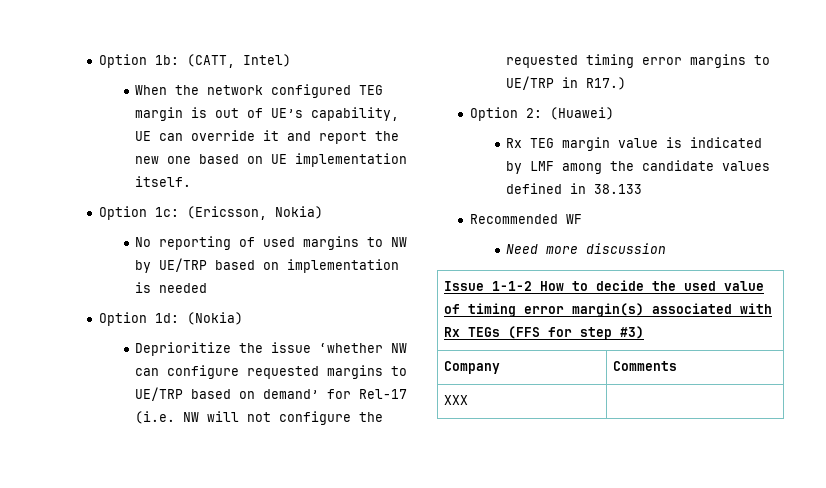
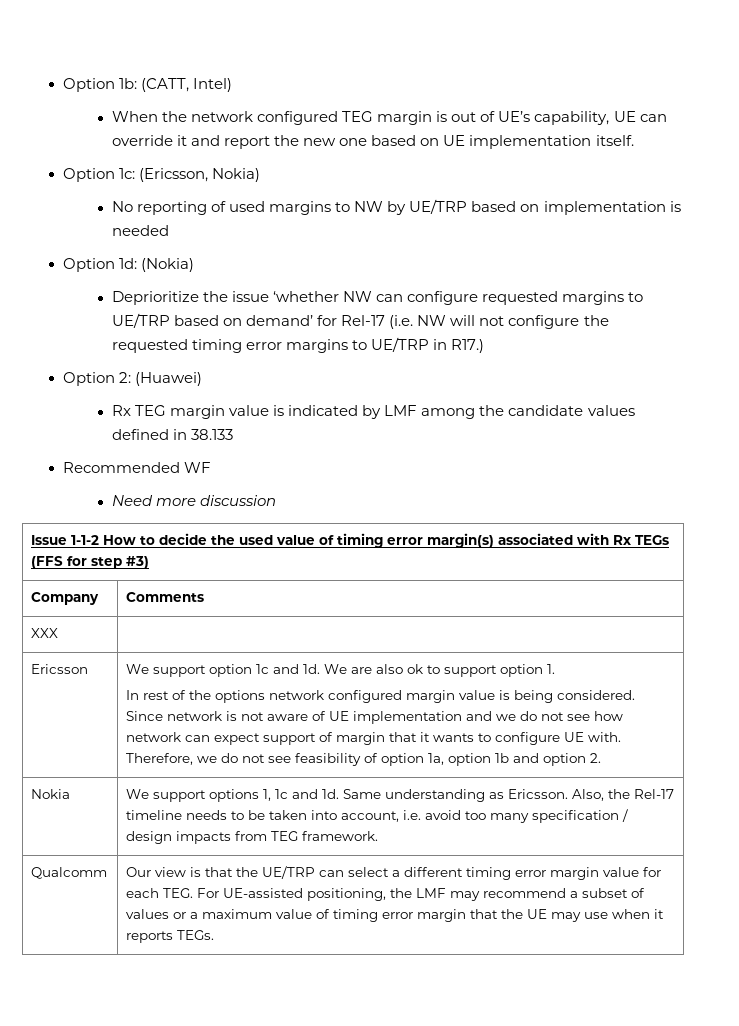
+ Ericsson | We support option 1c and 1d. We are also ok to support option 1.
+ In rest of the options network configured margin value is being considered. Since network is not aware of UE implementation and we do not see how network can expect support of margin that it wants to configure UE with. Therefore, we do not see feasibility of option 1a, option 1b and option 2.
+ Nokia | We support options 1, 1c and 1d. Same understanding as Ericsson. Also, the Rel-17 timeline needs to be taken into account, i.e. avoid too many specification / design impacts from TEG framework.
+ Qualcomm | Our view is that the UE/TRP can select a different timing error margin value for each TEG. For UE-assisted positioning, the LMF may recommend a subset of values or a maximum value of timing error margin that the UE may use when it reports TEGs.

